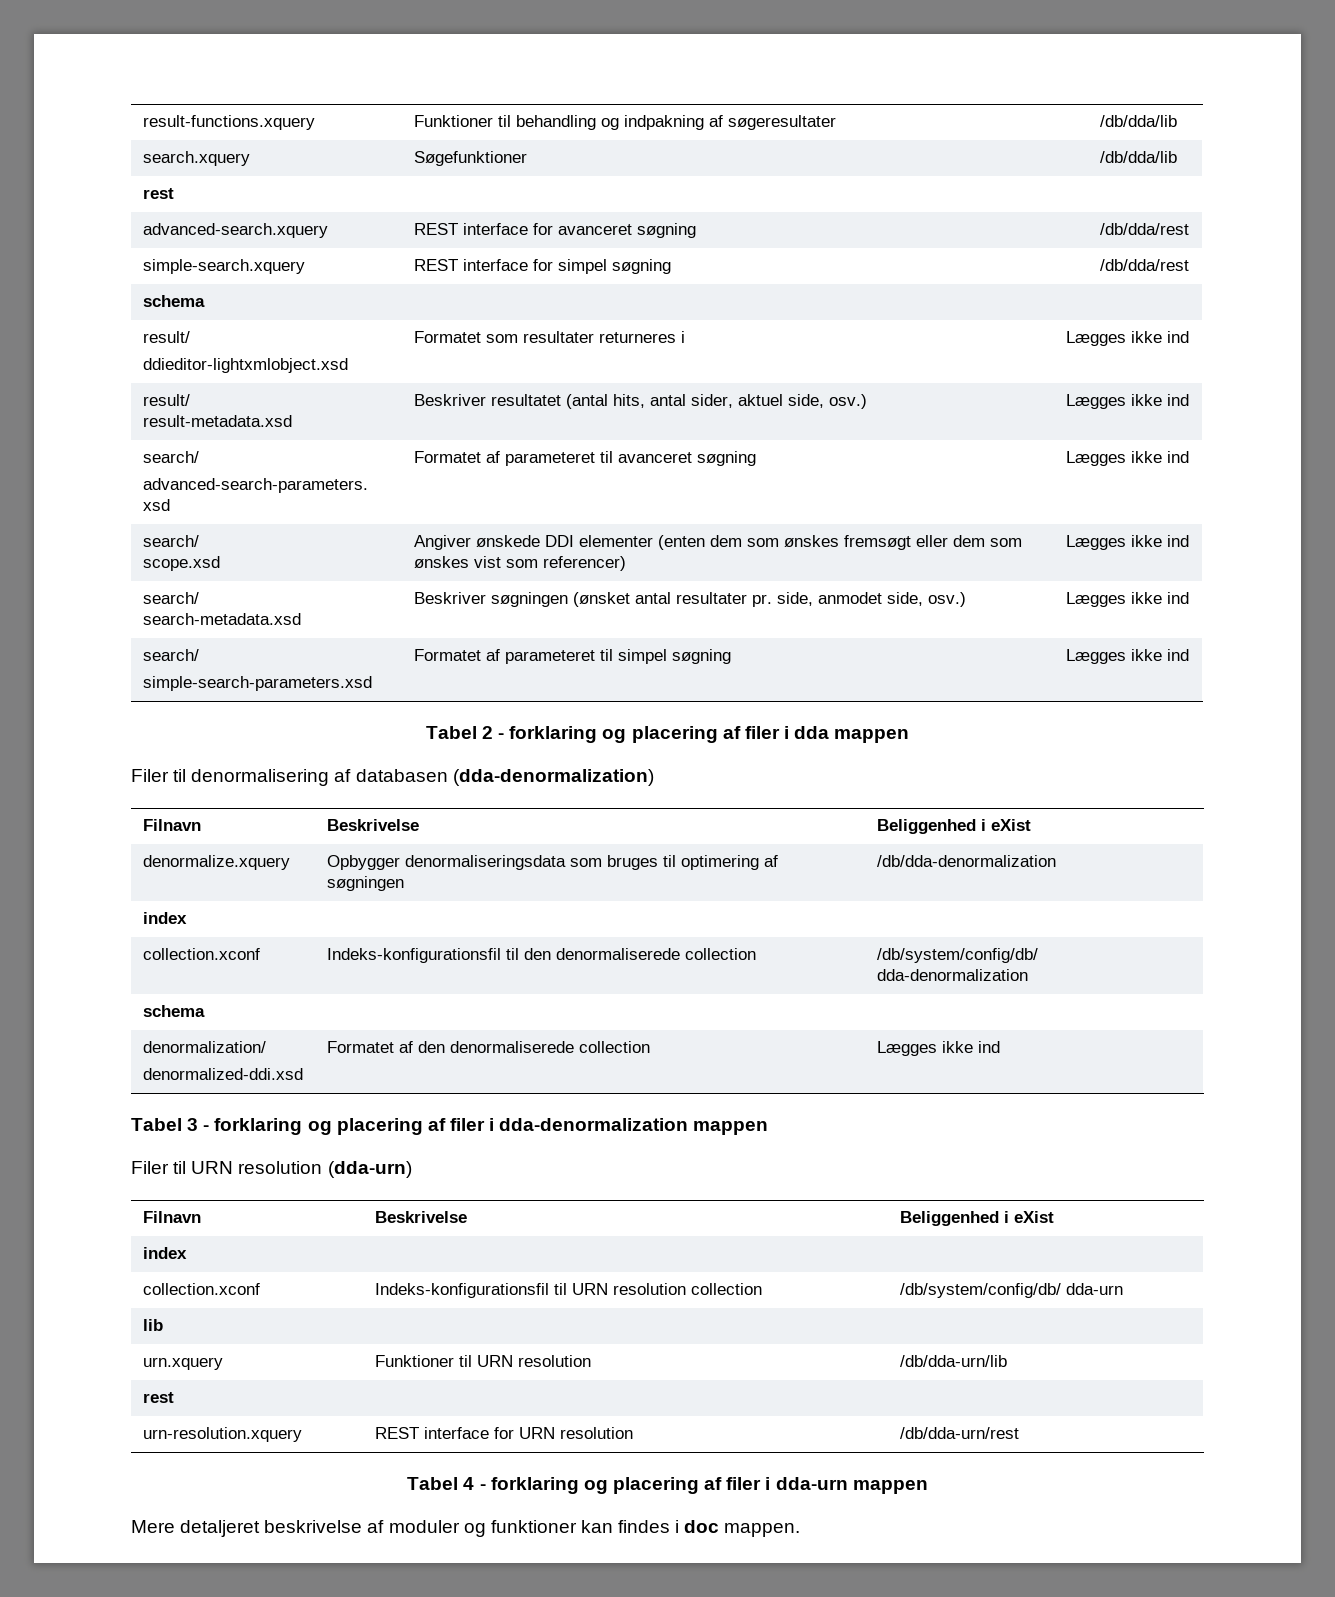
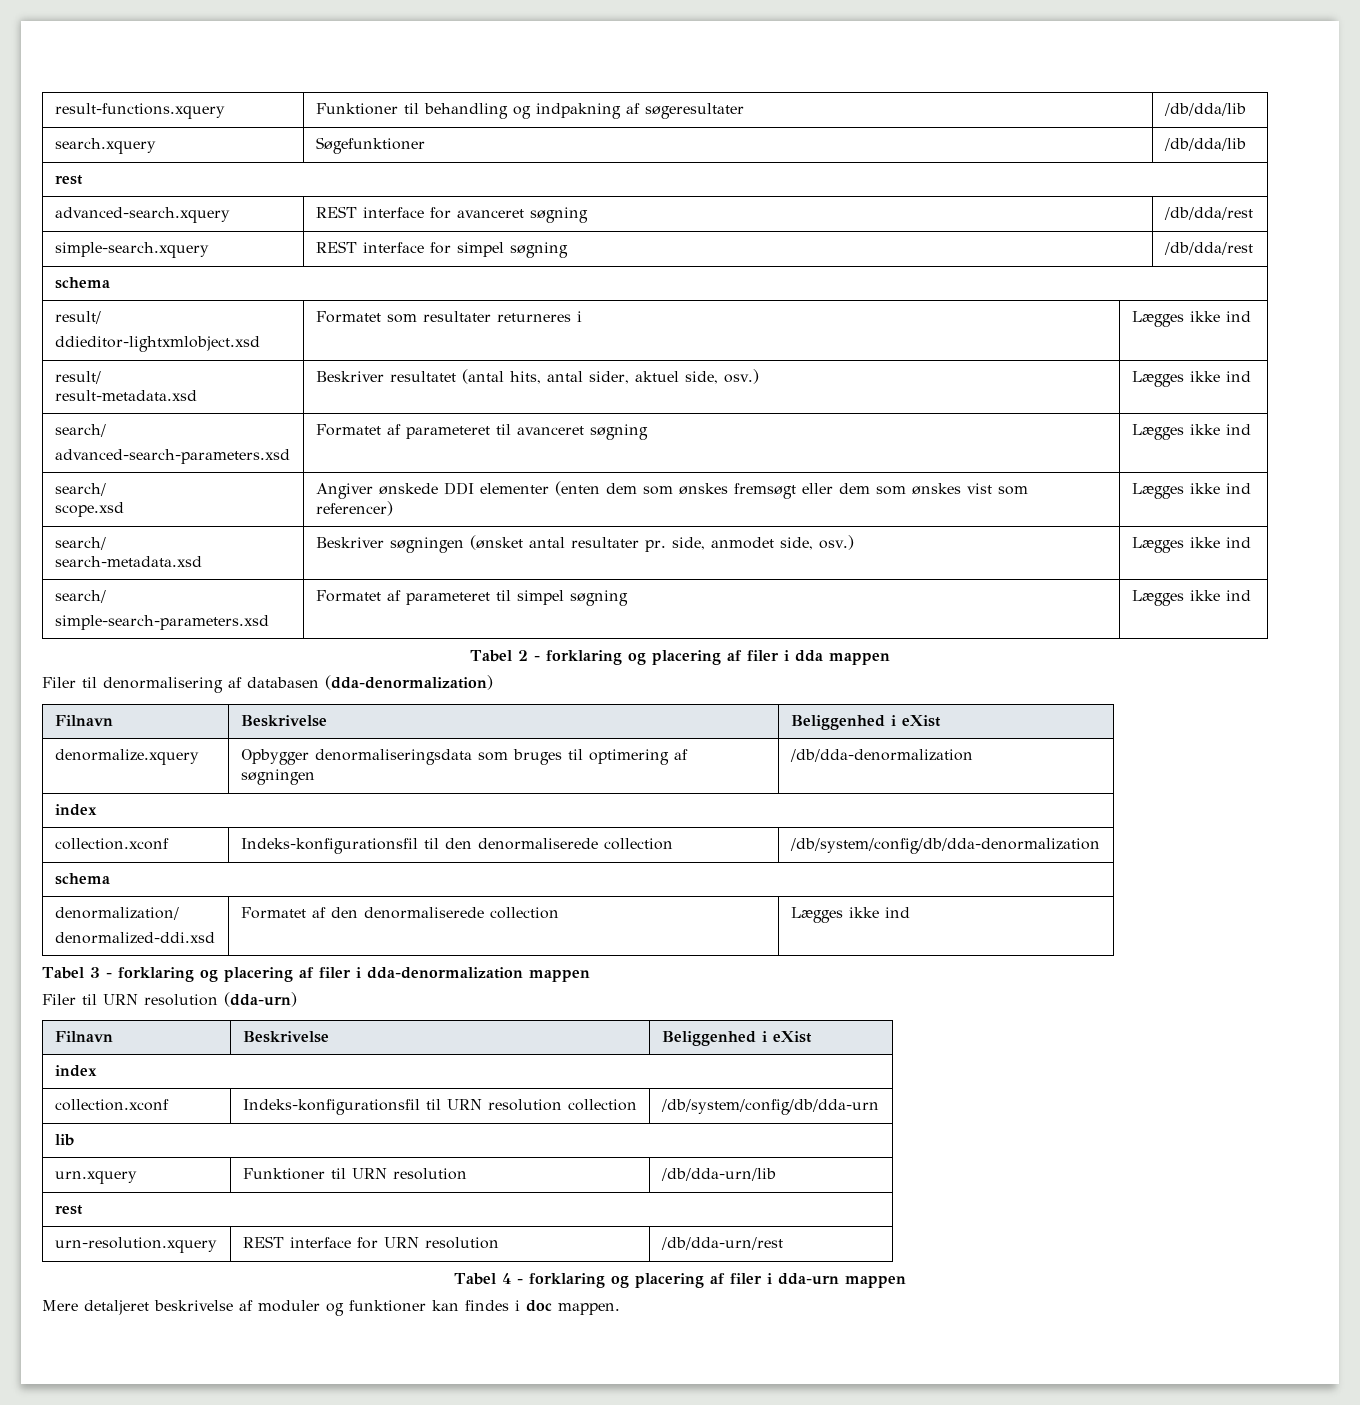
- collection.xconf | Indeks-konfigurationsfil til den denormaliserede collection | /db/system/config/db/ dda-denormalization
+ collection.xconf | Indeks-konfigurationsfil til den denormaliserede collection | /db/system/config/db/dda-denormalization
- collection.xconf | Indeks-konfigurationsfil til URN resolution collection | /db/system/config/db/ dda-urn
+ collection.xconf | Indeks-konfigurationsfil til URN resolution collection | /db/system/config/db/dda-urn

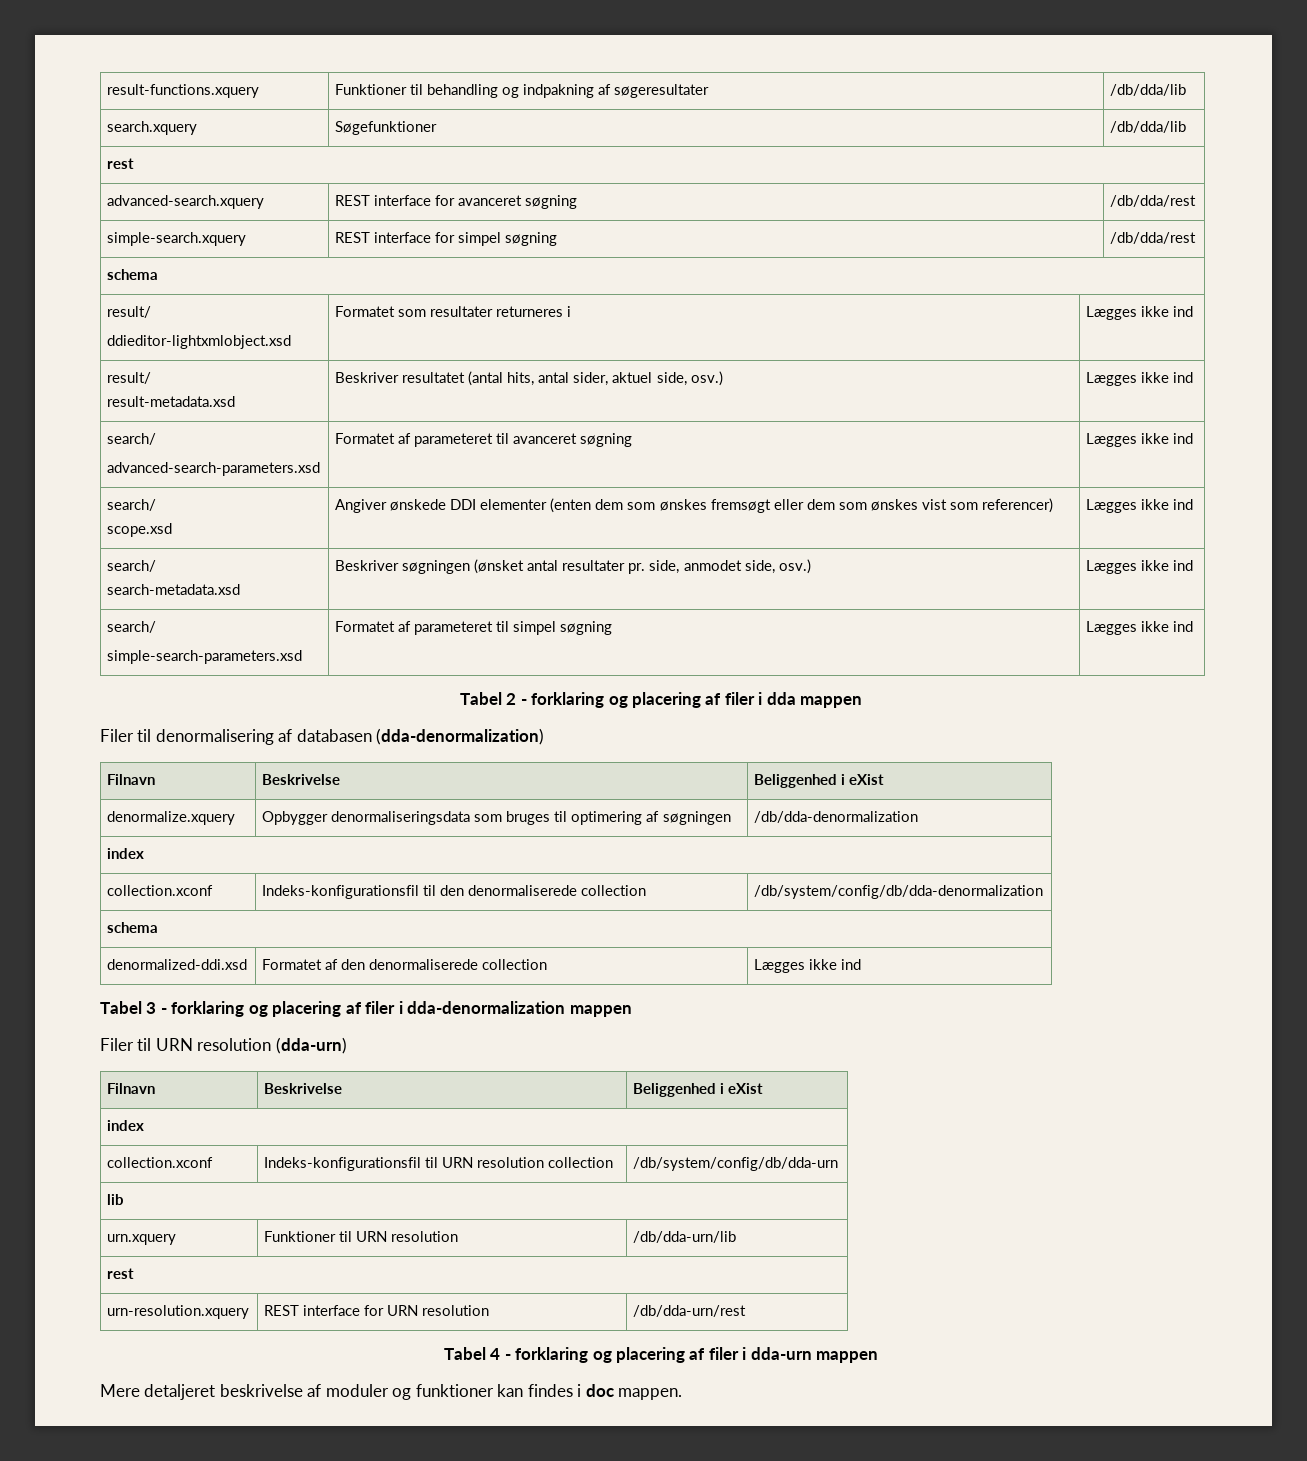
- denormalization/

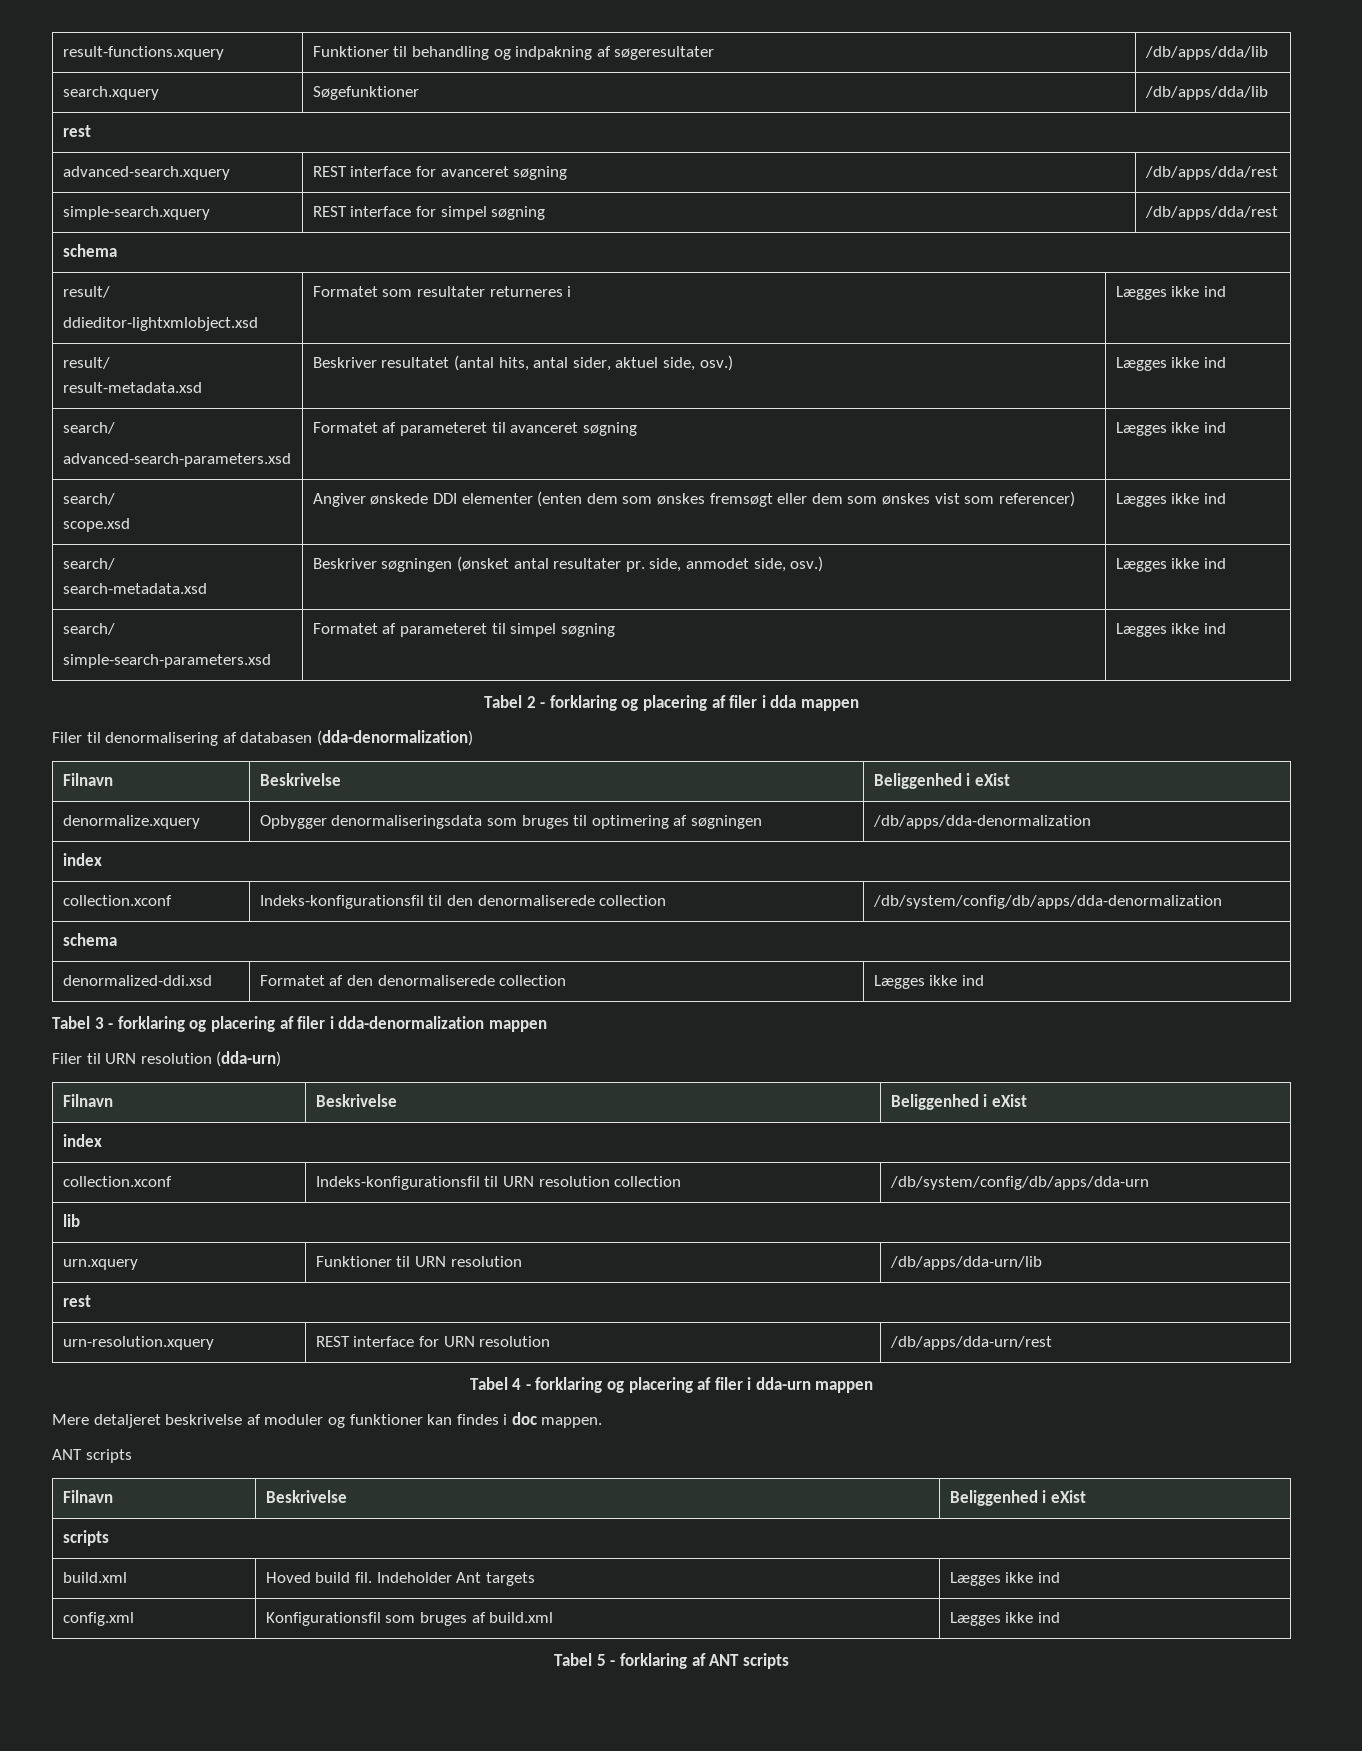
- result-functions.xquery | Funktioner til behandling og indpakning af søgeresultater | /db/dda/lib
+ result-functions.xquery | Funktioner til behandling og indpakning af søgeresultater | /db/apps/dda/lib
- search.xquery | Søgefunktioner | /db/dda/lib
+ search.xquery | Søgefunktioner | /db/apps/dda/lib
- advanced-search.xquery | REST interface for avanceret søgning | /db/dda/rest
+ advanced-search.xquery | REST interface for avanceret søgning | /db/apps/dda/rest
- simple-search.xquery | REST interface for simpel søgning | /db/dda/rest
+ simple-search.xquery | REST interface for simpel søgning | /db/apps/dda/rest
- denormalize.xquery | Opbygger denormaliseringsdata som bruges til optimering af søgningen | /db/dda-denormalization
+ denormalize.xquery | Opbygger denormaliseringsdata som bruges til optimering af søgningen | /db/apps/dda-denormalization
- collection.xconf | Indeks-konfigurationsfil til den denormaliserede collection | /db/system/config/db/dda-denormalization
+ collection.xconf | Indeks-konfigurationsfil til den denormaliserede collection | /db/system/config/db/apps/dda-denormalization
- collection.xconf | Indeks-konfigurationsfil til URN resolution collection | /db/system/config/db/dda-urn
+ collection.xconf | Indeks-konfigurationsfil til URN resolution collection | /db/system/config/db/apps/dda-urn
- urn.xquery | Funktioner til URN resolution | /db/dda-urn/lib
+ urn.xquery | Funktioner til URN resolution | /db/apps/dda-urn/lib
- urn-resolution.xquery | REST interface for URN resolution | /db/dda-urn/rest
+ urn-resolution.xquery | REST interface for URN resolution | /db/apps/dda-urn/rest
  Mere detaljeret beskrivelse af moduler og funktioner kan findes i doc mappen.
+ ANT scripts
+ Filnavn | Beskrivelse | Beliggenhed i eXist
+ scripts
+ build.xml | Hoved build fil. Indeholder Ant targets | Lægges ikke ind
+ config.xml | Konfigurationsfil som bruges af build.xml | Lægges ikke ind
+ Tabel 5 - forklaring af ANT scripts

